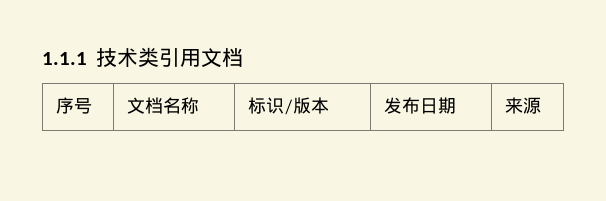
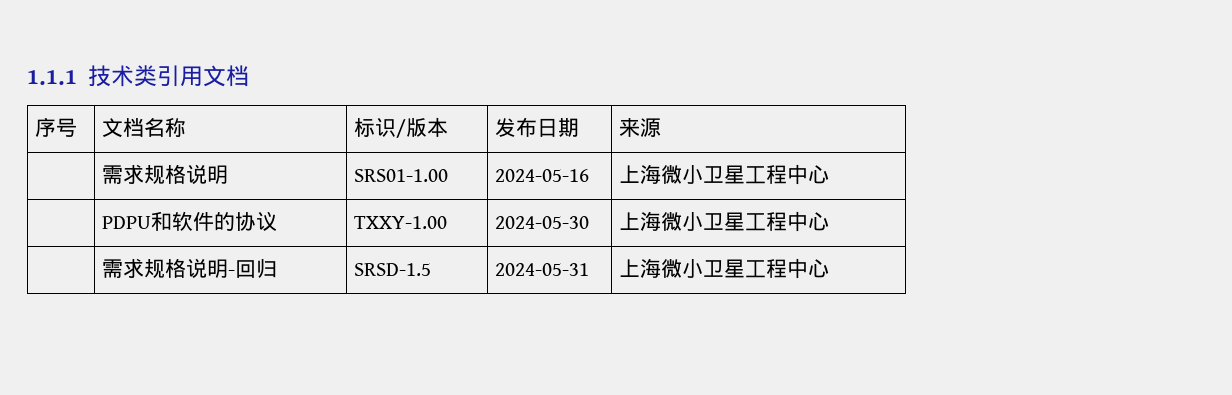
+ | 需求规格说明 | SRS01-1.00 | 2024-05-16 | 上海微小卫星工程中心
+ | PDPU和软件的协议 | TXXY-1.00 | 2024-05-30 | 上海微小卫星工程中心
+ | 需求规格说明-回归 | SRSD-1.5 | 2024-05-31 | 上海微小卫星工程中心

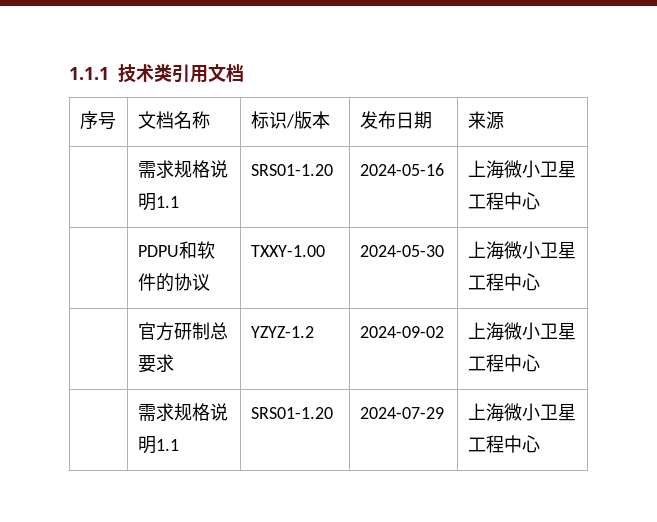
- | 需求规格说明 | SRS01-1.00 | 2024-05-16 | 上海微小卫星工程中心
+ | 需求规格说明1.1 | SRS01-1.20 | 2024-05-16 | 上海微小卫星工程中心
- | 需求规格说明-回归 | SRSD-1.5 | 2024-05-31 | 上海微小卫星工程中心
+ | 官方研制总要求 | YZYZ-1.2 | 2024-09-02 | 上海微小卫星工程中心
+ | 需求规格说明1.1 | SRS01-1.20 | 2024-07-29 | 上海微小卫星工程中心

